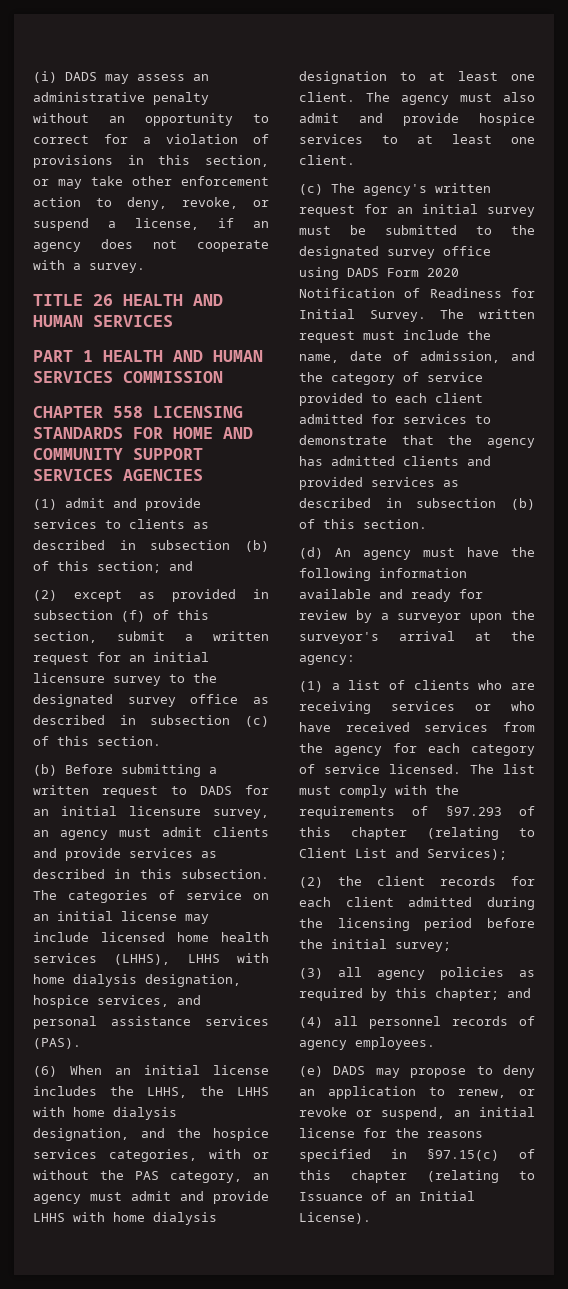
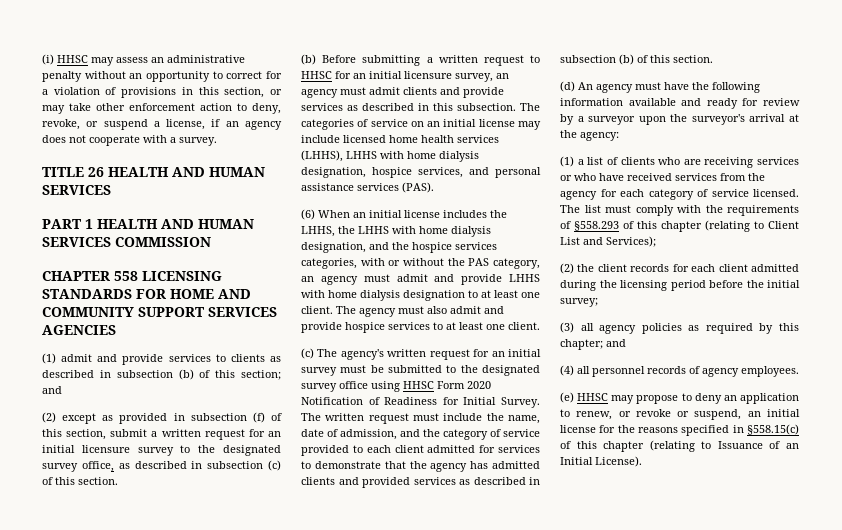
- (i) DADS may assess an administrative penalty without an opportunity to correct for a violation of provisions in this section, or may take other enforcement action to deny, revoke, or suspend a license, if an agency does not cooperate with a survey.
+ (i) HHSC may assess an administrative penalty without an opportunity to correct for a violation of provisions in this section, or may take other enforcement action to deny, revoke, or suspend a license, if an agency does not cooperate with a survey.
- (2) except as provided in subsection (f) of this section, submit a written request for an initial licensure survey to the designated survey office as described in subsection (c) of this section.
+ (2) except as provided in subsection (f) of this section, submit a written request for an initial licensure survey to the designated survey office, as described in subsection (c) of this section.
- (b) Before submitting a written request to DADS for an initial licensure survey, an agency must admit clients and provide services as described in this subsection.
+ (b) Before submitting a written request to HHSC for an initial licensure survey, an agency must admit clients and provide services as described in this subsection.
- (c) The agency's written request for an initial survey must be submitted to the designated survey office using DADS Form 2020 Notification of Readiness for Initial Survey.
+ (c) The agency's written request for an initial survey must be submitted to the designated survey office using HHSC Form 2020 Notification of Readiness for Initial Survey.
- The list must comply with the requirements of §97.293 of this chapter (relating to Client List and Services);
+ The list must comply with the requirements of §558.293 of this chapter (relating to Client List and Services);
- (e) DADS may propose to deny an application to renew, or revoke or suspend, an initial license for the reasons specified in §97.15(c) of this chapter (relating to Issuance of an Initial License).
+ (e) HHSC may propose to deny an application to renew, or revoke or suspend, an initial license for the reasons specified in §558.15(c) of this chapter (relating to Issuance of an Initial License).

